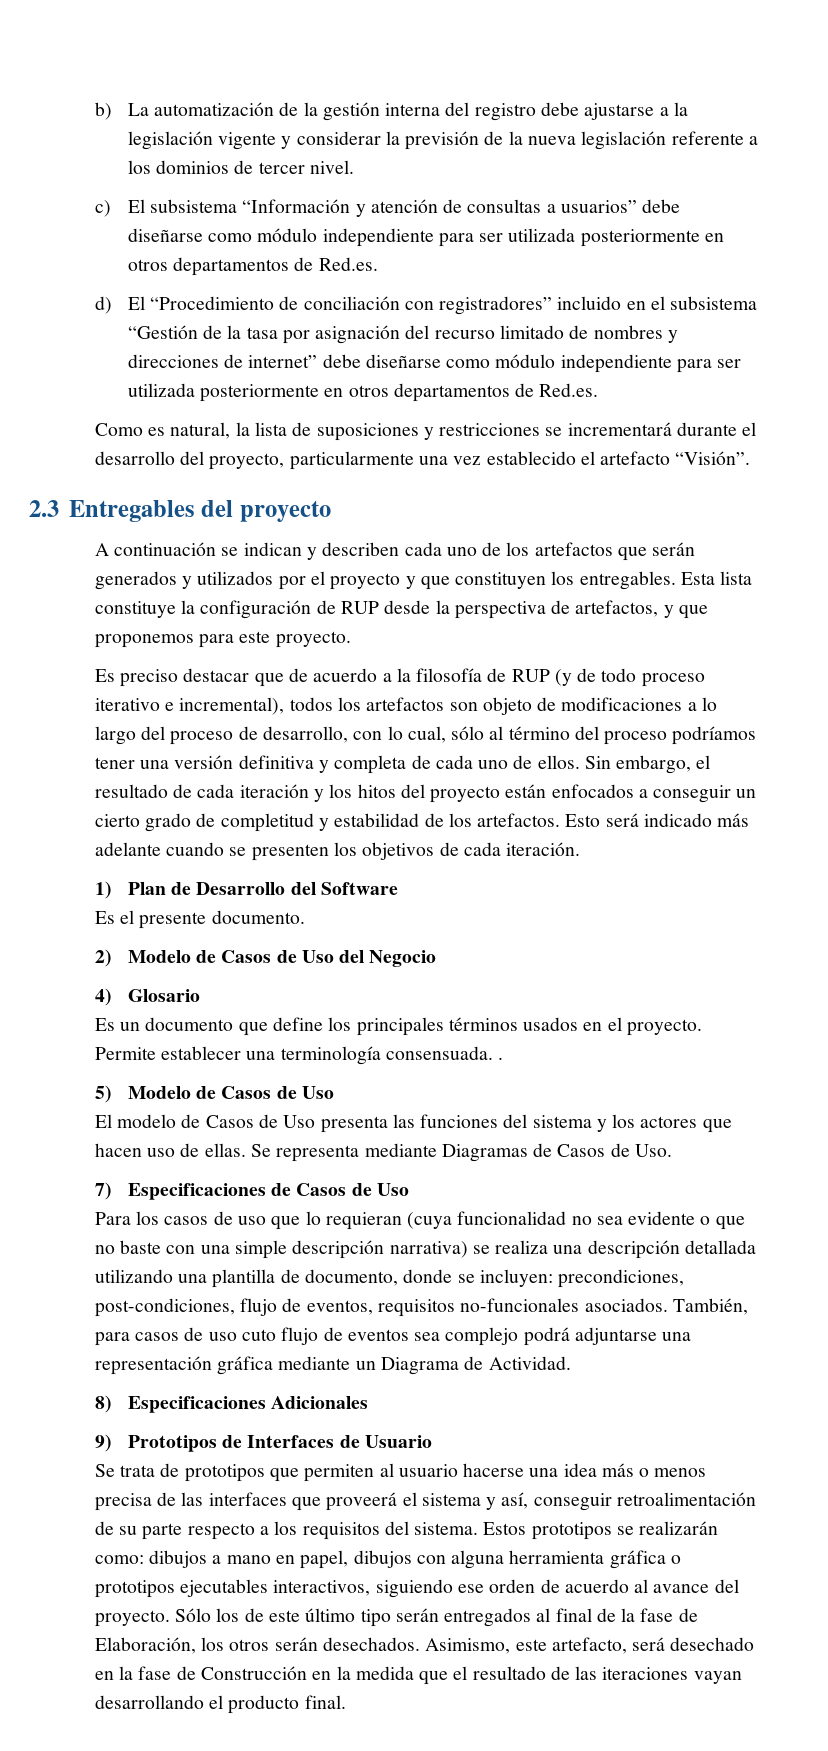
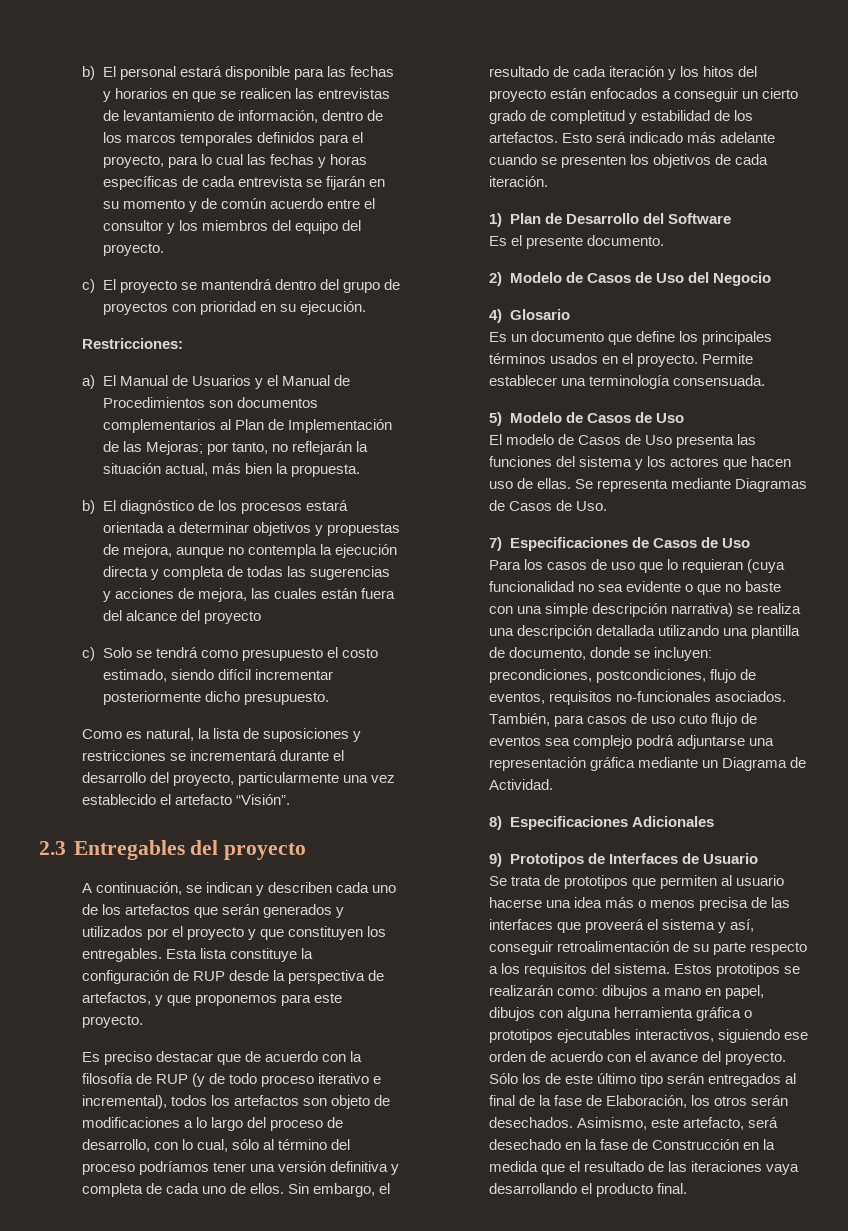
- b) La automatización de la gestión interna del registro debe ajustarse a la legislación vigente y considerar la previsión de la nueva legislación referente a los dominios de tercer nivel.
- c) El subsistema “Información y atención de consultas a usuarios” debe diseñarse como módulo independiente para ser utilizada posteriormente en otros departamentos de Red.es.
- d) El “Procedimiento de conciliación con registradores” incluido en el subsistema “Gestión de la tasa por asignación del recurso limitado de nombres y direcciones de internet” debe diseñarse como módulo independiente para ser utilizada posteriormente en otros departamentos de Red.es.
+ b) El personal estará disponible para las fechas y horarios en que se realicen las entrevistas de levantamiento de información, dentro de los marcos temporales definidos para el proyecto, para lo cual las fechas y horas específicas de cada entrevista se fijarán en su momento y de común acuerdo entre el consultor y los miembros del equipo del proyecto.
+ c) El proyecto se mantendrá dentro del grupo de proyectos con prioridad en su ejecución.
+ Restricciones:
+ a) El Manual de Usuarios y el Manual de Procedimientos son documentos complementarios al Plan de Implementación de las Mejoras; por tanto, no reflejarán la situación actual, más bien la propuesta.
+ b) El diagnóstico de los procesos estará orientada a determinar objetivos y propuestas de mejora, aunque no contempla la ejecución directa y completa de todas las sugerencias y acciones de mejora, las cuales están fuera del alcance del proyecto
+ c) Solo se tendrá como presupuesto el costo estimado, siendo difícil incrementar posteriormente dicho presupuesto.
- A continuación se indican y describen cada uno de los artefactos que serán generados y utilizados por el proyecto y que constituyen los entregables.
+ A continuación, se indican y describen cada uno de los artefactos que serán generados y utilizados por el proyecto y que constituyen los entregables.
- Es preciso destacar que de acuerdo a la filosofía de RUP (y de todo proceso iterativo e incremental), todos los artefactos son objeto de modificaciones a lo largo del proceso de desarrollo, con lo cual, sólo al término del proceso podríamos tener una versión definitiva y completa de cada uno de ellos.
+ Es preciso destacar que de acuerdo con la filosofía de RUP (y de todo proceso iterativo e incremental), todos los artefactos son objeto de modificaciones a lo largo del proceso de desarrollo, con lo cual, sólo al término del proceso podríamos tener una versión definitiva y completa de cada uno de ellos.
- Permite establecer una terminología consensuada. .
+ Permite establecer una terminología consensuada.
- Para los casos de uso que lo requieran (cuya funcionalidad no sea evidente o que no baste con una simple descripción narrativa) se realiza una descripción detallada utilizando una plantilla de documento, donde se incluyen: precondiciones, post-condiciones, flujo de eventos, requisitos no-funcionales asociados.
+ Para los casos de uso que lo requieran (cuya funcionalidad no sea evidente o que no baste con una simple descripción narrativa) se realiza una descripción detallada utilizando una plantilla de documento, donde se incluyen: precondiciones, postcondiciones, flujo de eventos, requisitos no-funcionales asociados.
- Estos prototipos se realizarán como: dibujos a mano en papel, dibujos con alguna herramienta gráfica o prototipos ejecutables interactivos, siguiendo ese orden de acuerdo al avance del proyecto.
+ Estos prototipos se realizarán como: dibujos a mano en papel, dibujos con alguna herramienta gráfica o prototipos ejecutables interactivos, siguiendo ese orden de acuerdo con el avance del proyecto.
- Asimismo, este artefacto, será desechado en la fase de Construcción en la medida que el resultado de las iteraciones vayan desarrollando el producto final.
+ Asimismo, este artefacto, será desechado en la fase de Construcción en la medida que el resultado de las iteraciones vaya desarrollando el producto final.

